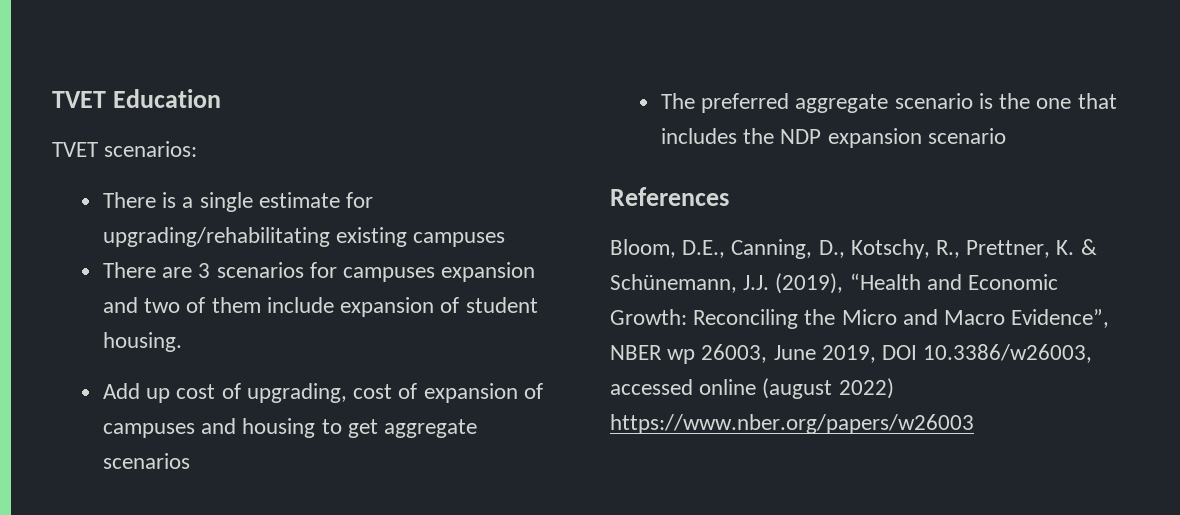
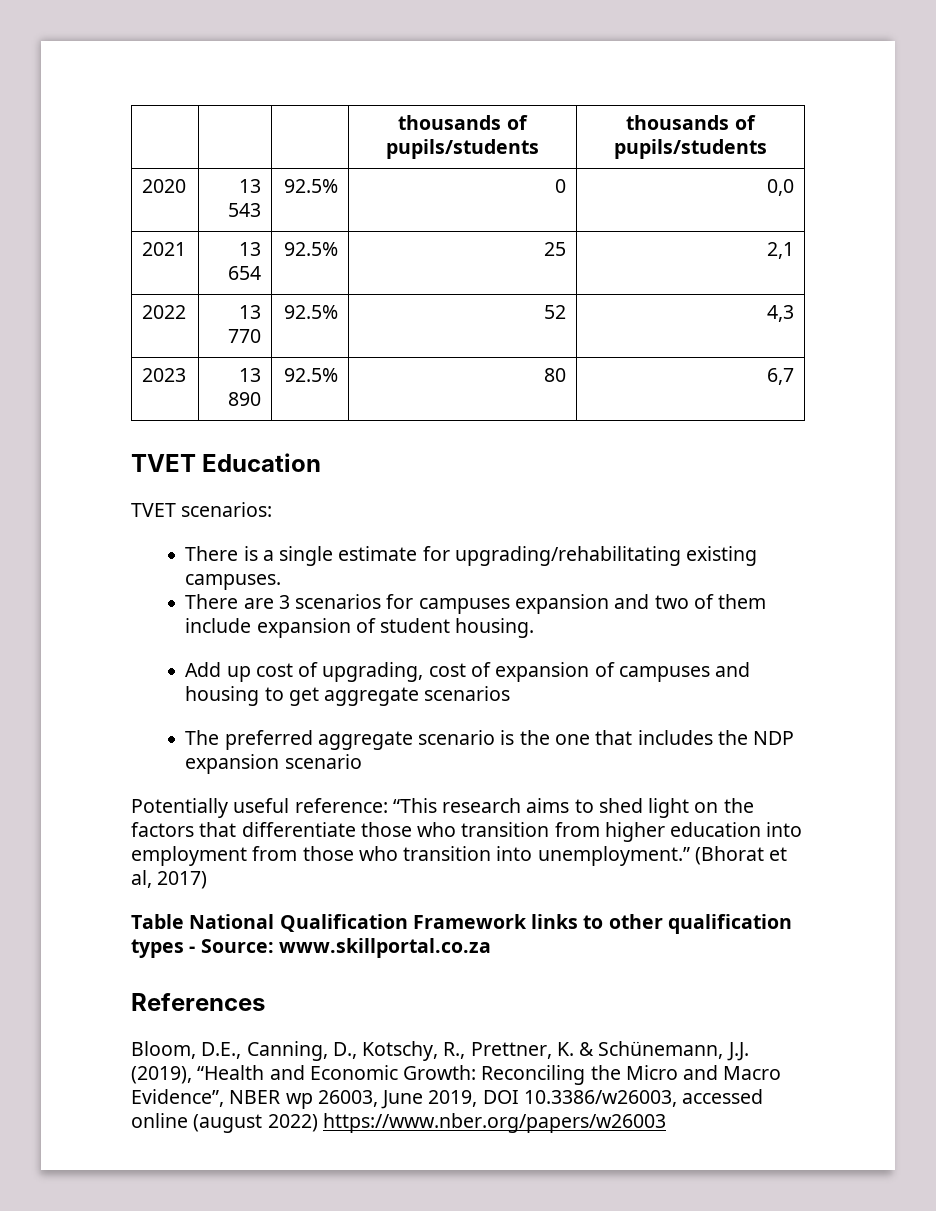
+ | | | thousands of pupils/students | thousands of pupils/students
+ 2020 | 13 543 | 92.5% | 0 | 0,0
+ 2021 | 13 654 | 92.5% | 25 | 2,1
+ 2022 | 13 770 | 92.5% | 52 | 4,3
+ 2023 | 13 890 | 92.5% | 80 | 6,7
- There is a single estimate for upgrading/rehabilitating existing campuses
+ There is a single estimate for upgrading/rehabilitating existing campuses.
+ Potentially useful reference: “This research aims to shed light on the factors that differentiate those who transition from higher education into employment from those who transition into unemployment.” (Bhorat et al, 2017)
+ Table National Qualification Framework links to other qualification types - Source: www.skillportal.co.za

